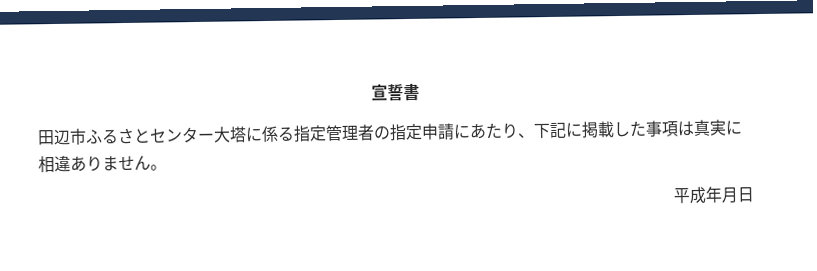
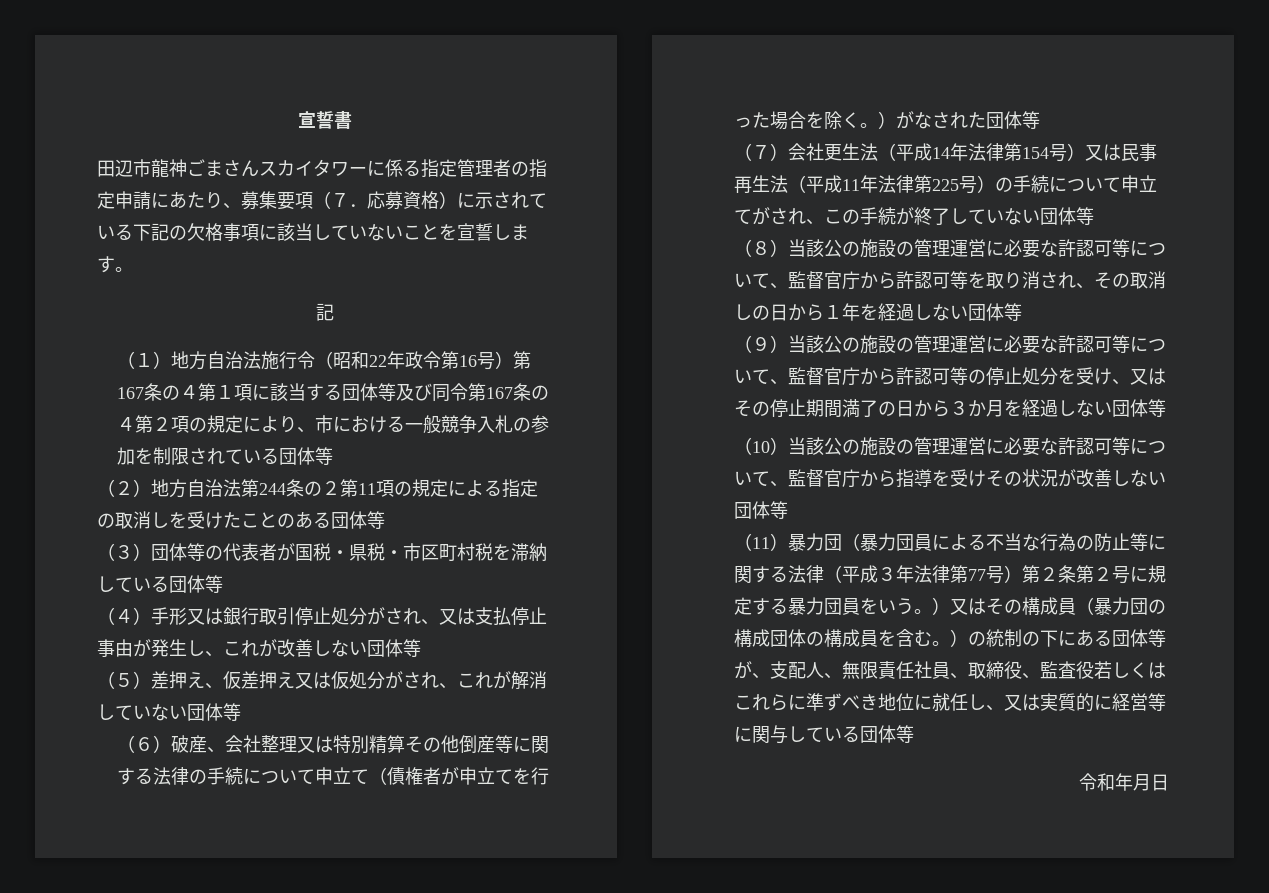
- 田辺市ふるさとセンター大塔に係る指定管理者の指定申請にあたり、下記に掲載した事項は真実に相違ありません。
- 平成年月日
+ 田辺市龍神ごまさんスカイタワーに係る指定管理者の指定申請にあたり、募集要項（７．応募資格）に示されている下記の欠格事項に該当していないことを宣誓します。
+ 記
+ （１）地方自治法施行令（昭和22年政令第16号）第167条の４第１項に該当する団体等及び同令第167条の４第２項の規定により、市における一般競争入札の参加を制限されている団体等
+ （２）地方自治法第244条の２第11項の規定による指定の取消しを受けたことのある団体等
+ （３）団体等の代表者が国税・県税・市区町村税を滞納している団体等
+ （４）手形又は銀行取引停止処分がされ、又は支払停止事由が発生し、これが改善しない団体等
+ （５）差押え、仮差押え又は仮処分がされ、これが解消していない団体等
+ （６）破産、会社整理又は特別精算その他倒産等に関する法律の手続について申立て（債権者が申立てを行った場合を除く。）がなされた団体等
+ （７）会社更生法（平成14年法律第154号）又は民事再生法（平成11年法律第225号）の手続について申立てがされ、この手続が終了していない団体等
+ （８）当該公の施設の管理運営に必要な許認可等について、監督官庁から許認可等を取り消され、その取消しの日から１年を経過しない団体等
+ （９）当該公の施設の管理運営に必要な許認可等について、監督官庁から許認可等の停止処分を受け、又はその停止期間満了の日から３か月を経過しない団体等
+ （10）当該公の施設の管理運営に必要な許認可等について、監督官庁から指導を受けその状況が改善しない団体等
+ （11）暴力団（暴力団員による不当な行為の防止等に関する法律（平成３年法律第77号）第２条第２号に規定する暴力団員をいう。）又はその構成員（暴力団の構成団体の構成員を含む。）の統制の下にある団体等が、支配人、無限責任社員、取締役、監査役若しくはこれらに準ずべき地位に就任し、又は実質的に経営等に関与している団体等
+ 令和年月日

